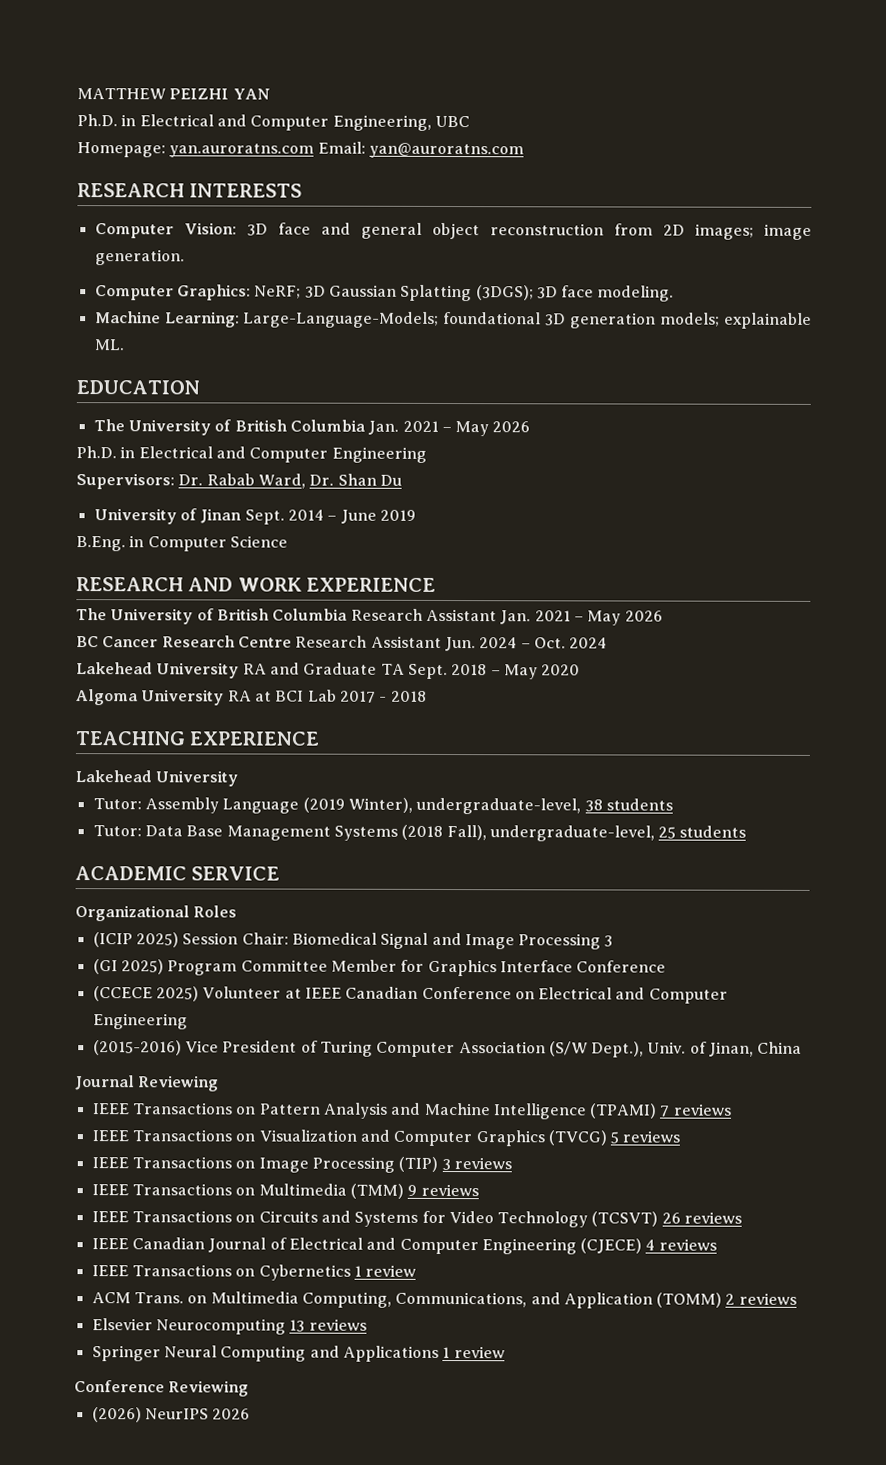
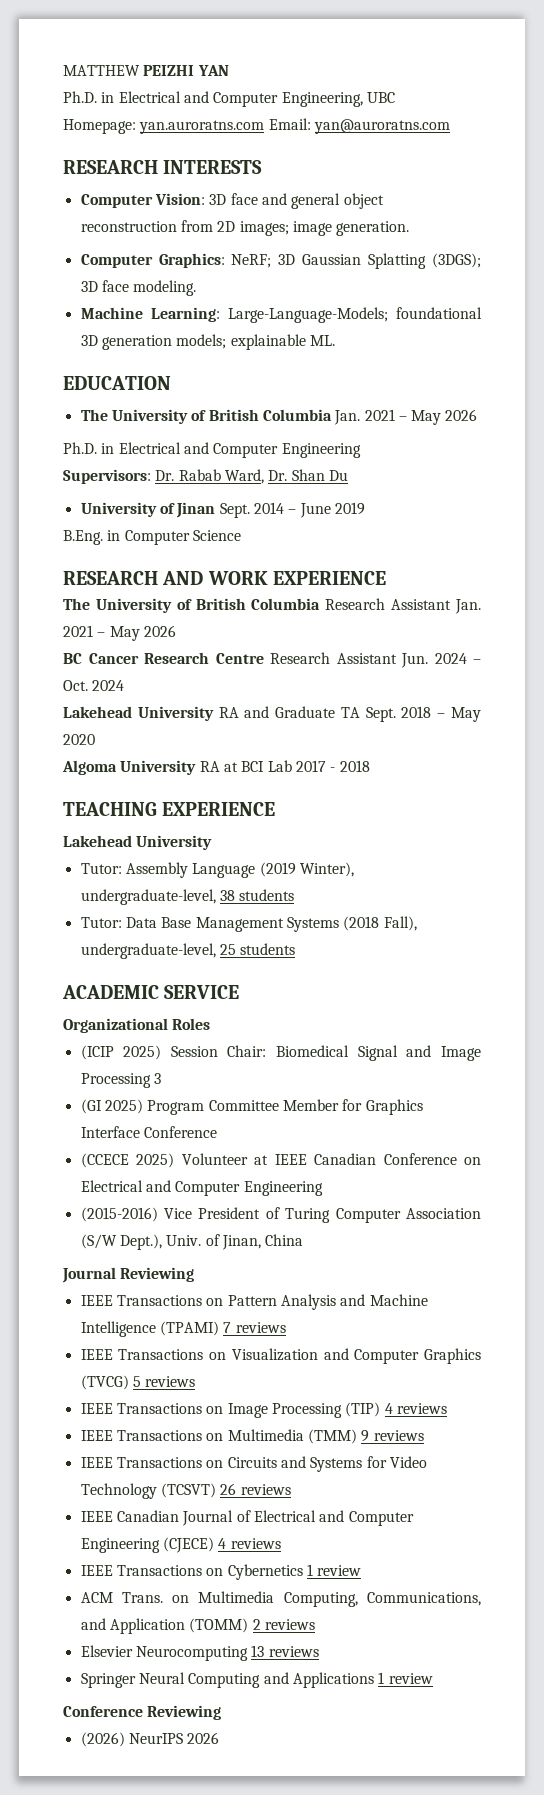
- IEEE Transactions on Image Processing (TIP) 3 reviews
+ IEEE Transactions on Image Processing (TIP) 4 reviews

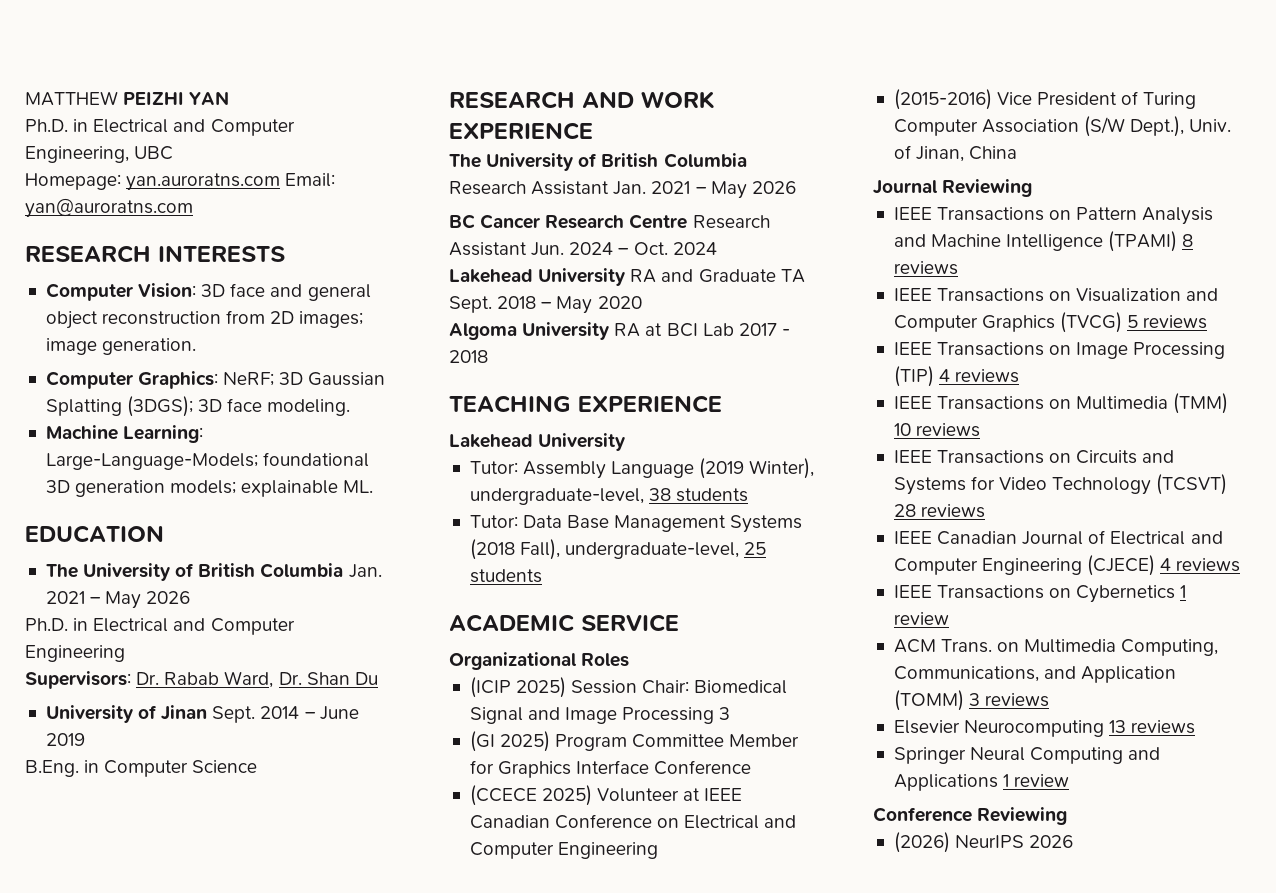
- IEEE Transactions on Pattern Analysis and Machine Intelligence (TPAMI) 7 reviews
+ IEEE Transactions on Pattern Analysis and Machine Intelligence (TPAMI) 8 reviews
- IEEE Transactions on Multimedia (TMM) 9 reviews
+ IEEE Transactions on Multimedia (TMM) 10 reviews
- IEEE Transactions on Circuits and Systems for Video Technology (TCSVT) 26 reviews
+ IEEE Transactions on Circuits and Systems for Video Technology (TCSVT) 28 reviews
- ACM Trans. on Multimedia Computing, Communications, and Application (TOMM) 2 reviews
+ ACM Trans. on Multimedia Computing, Communications, and Application (TOMM) 3 reviews

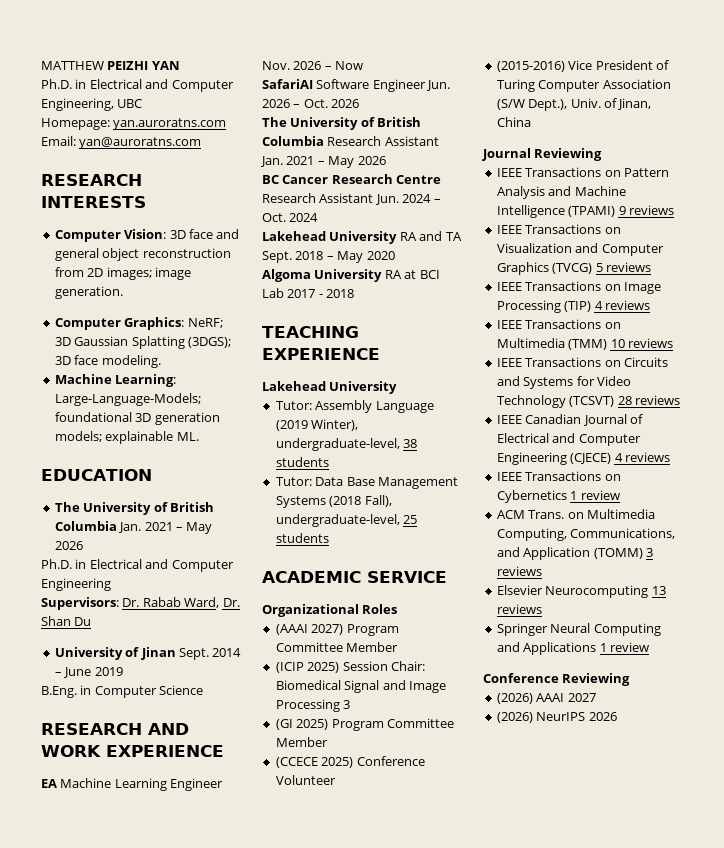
+ EA Machine Learning Engineer Nov. 2026 – Now
+ SafariAI Software Engineer Jun. 2026 – Oct. 2026
- Lakehead University RA and Graduate TA Sept.
+ Lakehead University RA and TA Sept.
+ (AAAI 2027) Program Committee Member
- (GI 2025) Program Committee Member for Graphics Interface Conference
+ (GI 2025) Program Committee Member
- (CCECE 2025) Volunteer at IEEE Canadian Conference on Electrical and Computer Engineering
+ (CCECE 2025) Conference Volunteer
- IEEE Transactions on Pattern Analysis and Machine Intelligence (TPAMI) 8 reviews
+ IEEE Transactions on Pattern Analysis and Machine Intelligence (TPAMI) 9 reviews
+ (2026) AAAI 2027

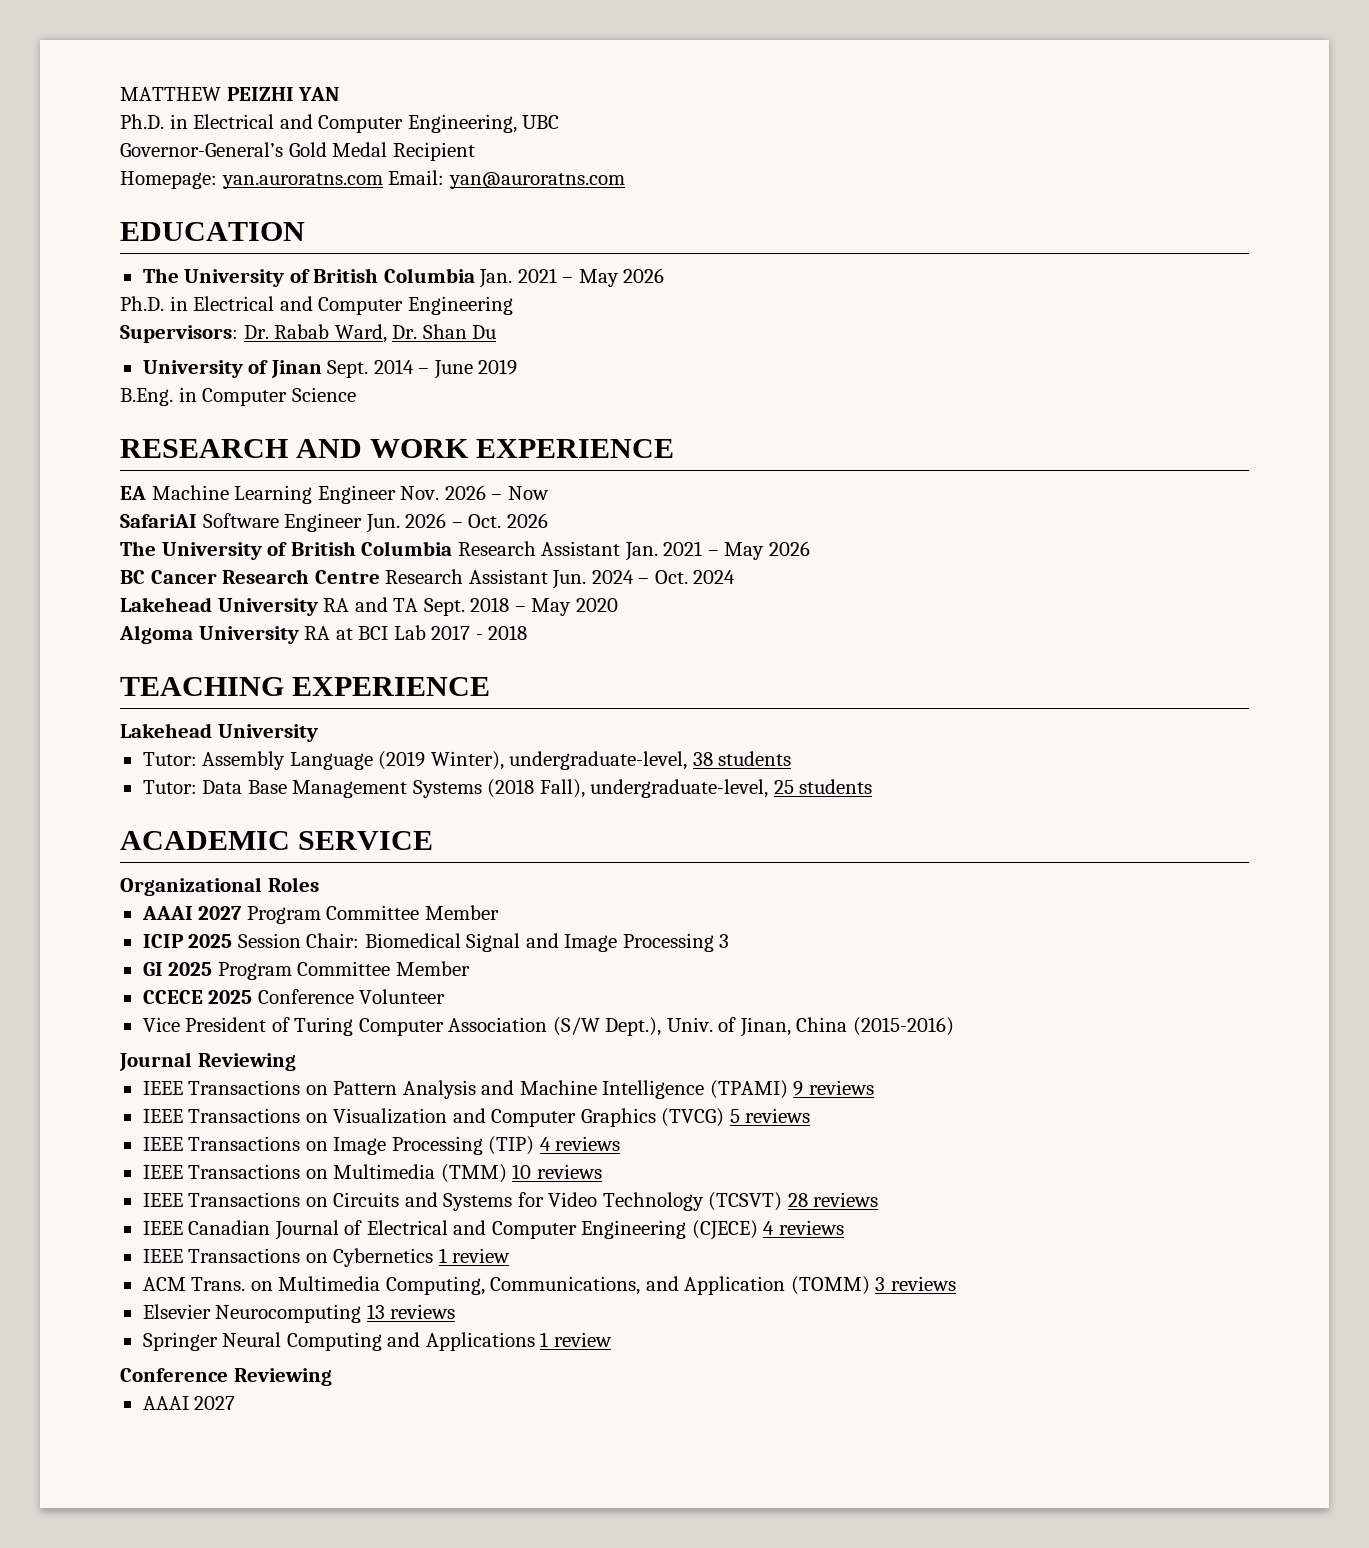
+ Governor-General’s Gold Medal Recipient
- RESEARCH INTERESTS
- Computer Vision: 3D face and general object reconstruction from 2D images; image generation.
- Computer Graphics: NeRF; 3D Gaussian Splatting (3DGS); 3D face modeling.
- Machine Learning: Large-Language-Models; foundational 3D generation models; explainable ML.
- (AAAI 2027) Program Committee Member
- (ICIP 2025) Session Chair: Biomedical Signal and Image Processing 3
+ AAAI 2027 Program Committee Member
+ ICIP 2025 Session Chair: Biomedical Signal and Image Processing 3
- (GI 2025) Program Committee Member
- (CCECE 2025) Conference Volunteer
+ GI 2025 Program Committee Member
+ CCECE 2025 Conference Volunteer
- (2015-2016) Vice President of Turing Computer Association (S/W Dept.), Univ. of Jinan, China
+ Vice President of Turing Computer Association (S/W Dept.), Univ. of Jinan, China (2015-2016)
  Conference Reviewing
- (2026) AAAI 2027
- (2026) NeurIPS 2026
+ AAAI 2027

